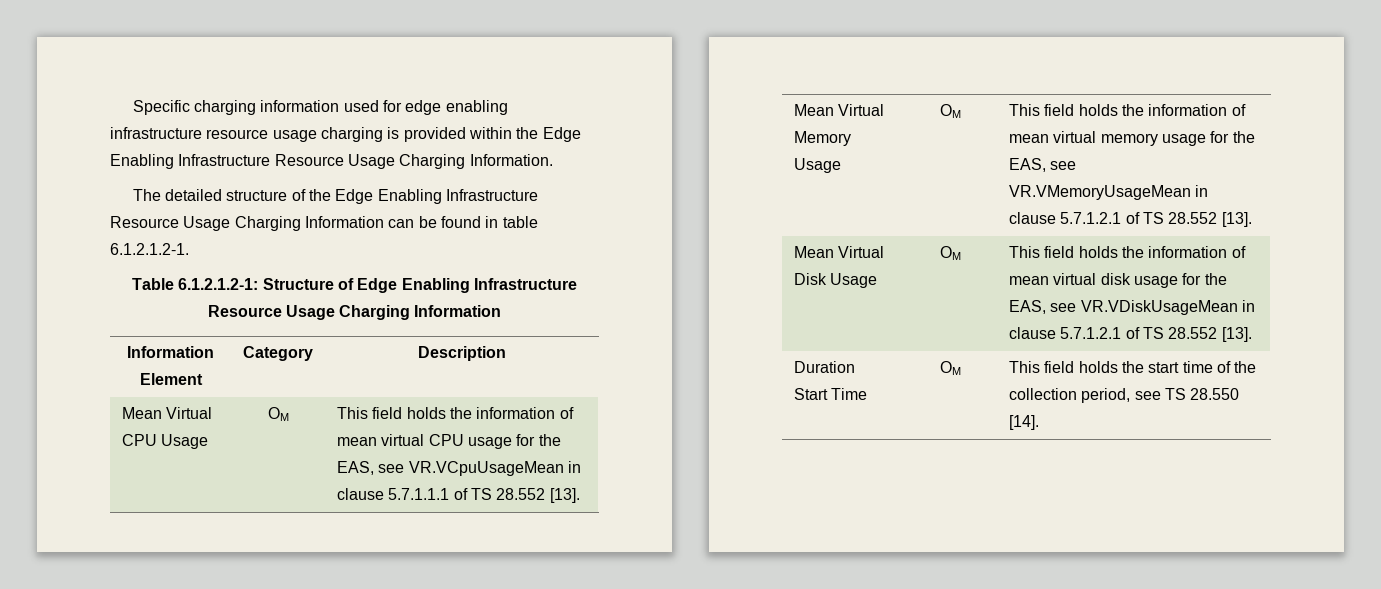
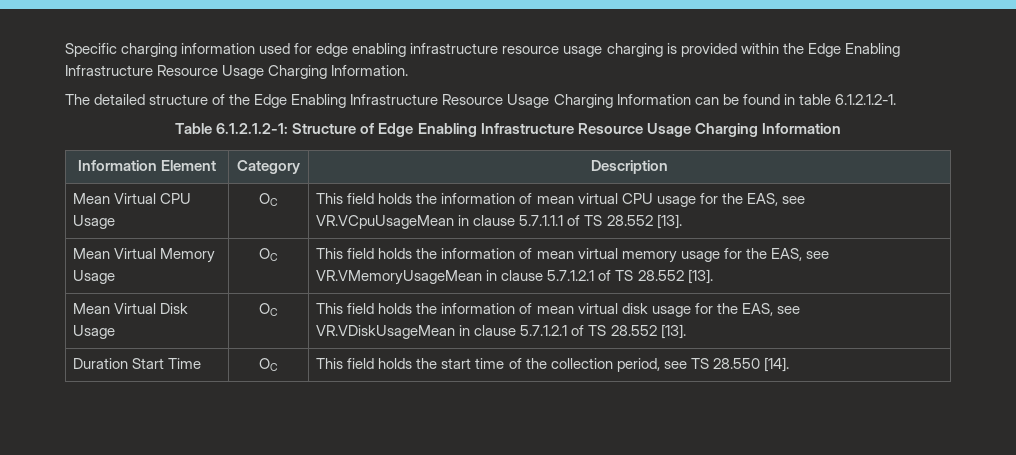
- Mean Virtual CPU Usage | OM | This field holds the information of mean virtual CPU usage for the EAS, see VR.VCpuUsageMean in clause 5.7.1.1.1 of TS 28.552 [13].
+ Mean Virtual CPU Usage | OC | This field holds the information of mean virtual CPU usage for the EAS, see VR.VCpuUsageMean in clause 5.7.1.1.1 of TS 28.552 [13].
- Mean Virtual Memory Usage | OM | This field holds the information of mean virtual memory usage for the EAS, see VR.VMemoryUsageMean in clause 5.7.1.2.1 of TS 28.552 [13].
+ Mean Virtual Memory Usage | OC | This field holds the information of mean virtual memory usage for the EAS, see VR.VMemoryUsageMean in clause 5.7.1.2.1 of TS 28.552 [13].
- Mean Virtual Disk Usage | OM | This field holds the information of mean virtual disk usage for the EAS, see VR.VDiskUsageMean in clause 5.7.1.2.1 of TS 28.552 [13].
+ Mean Virtual Disk Usage | OC | This field holds the information of mean virtual disk usage for the EAS, see VR.VDiskUsageMean in clause 5.7.1.2.1 of TS 28.552 [13].
- Duration Start Time | OM | This field holds the start time of the collection period, see TS 28.550 [14].
+ Duration Start Time | OC | This field holds the start time of the collection period, see TS 28.550 [14].

